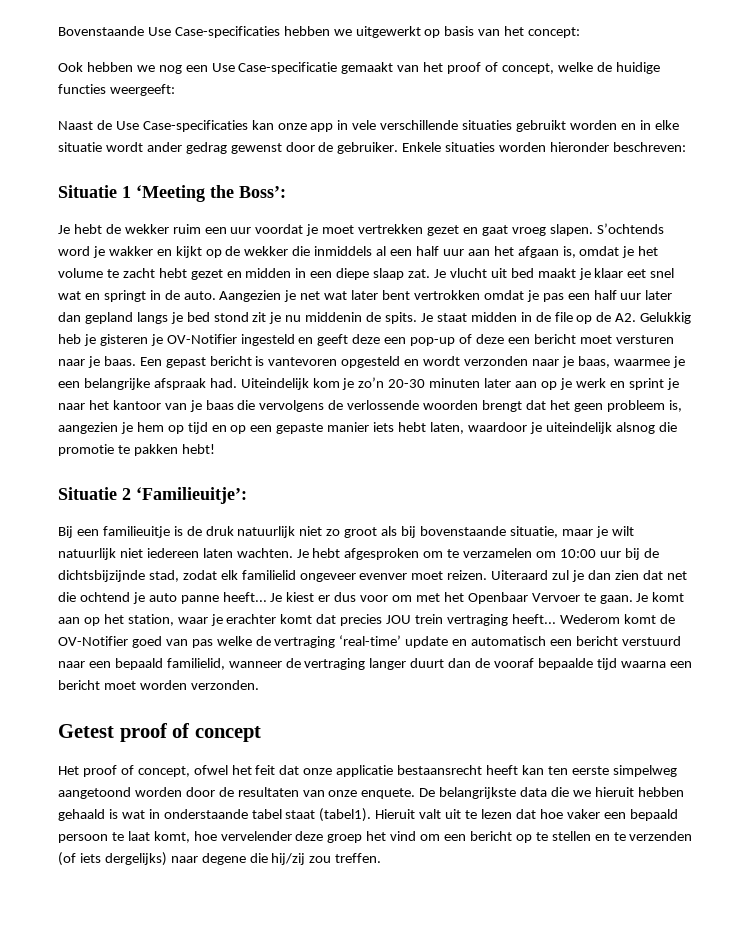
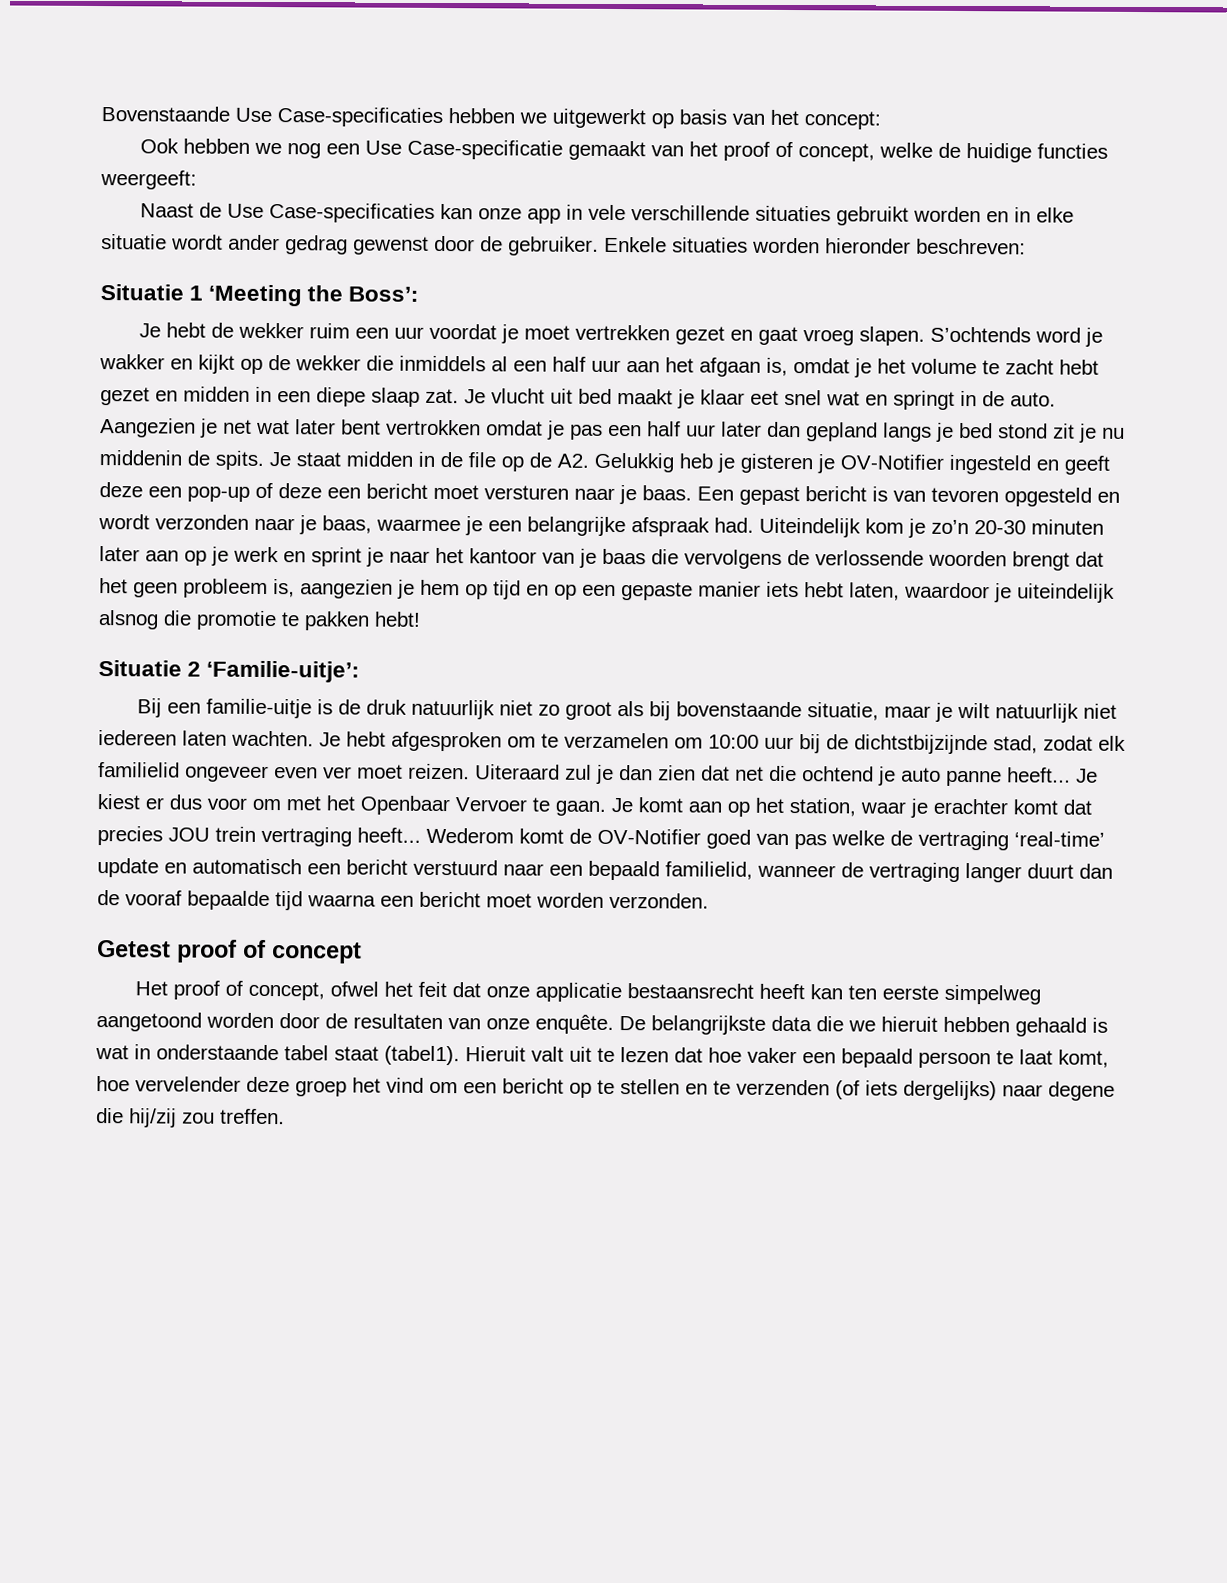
- Een gepast bericht is vantevoren opgesteld en wordt verzonden naar je baas, waarmee je een belangrijke afspraak had.
+ Een gepast bericht is van tevoren opgesteld en wordt verzonden naar je baas, waarmee je een belangrijke afspraak had.
- Situatie 2 ‘Familieuitje’:
+ Situatie 2 ‘Familie-uitje’:
- Bij een familieuitje is de druk natuurlijk niet zo groot als bij bovenstaande situatie, maar je wilt natuurlijk niet iedereen laten wachten.
+ Bij een familie-uitje is de druk natuurlijk niet zo groot als bij bovenstaande situatie, maar je wilt natuurlijk niet iedereen laten wachten.
- Je hebt afgesproken om te verzamelen om 10:00 uur bij de dichtsbijzijnde stad, zodat elk familielid ongeveer evenver moet reizen.
+ Je hebt afgesproken om te verzamelen om 10:00 uur bij de dichtstbijzijnde stad, zodat elk familielid ongeveer even ver moet reizen.
- Het proof of concept, ofwel het feit dat onze applicatie bestaansrecht heeft kan ten eerste simpelweg aangetoond worden door de resultaten van onze enquete.
+ Het proof of concept, ofwel het feit dat onze applicatie bestaansrecht heeft kan ten eerste simpelweg aangetoond worden door de resultaten van onze enquête.

